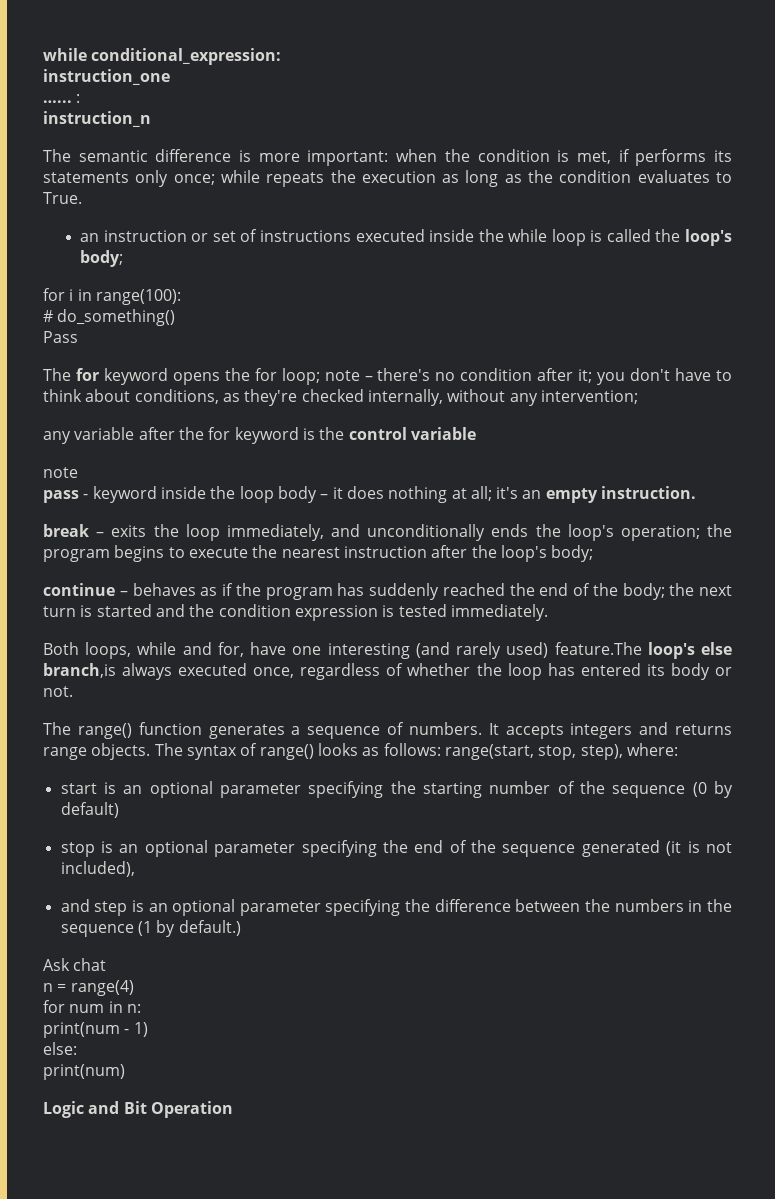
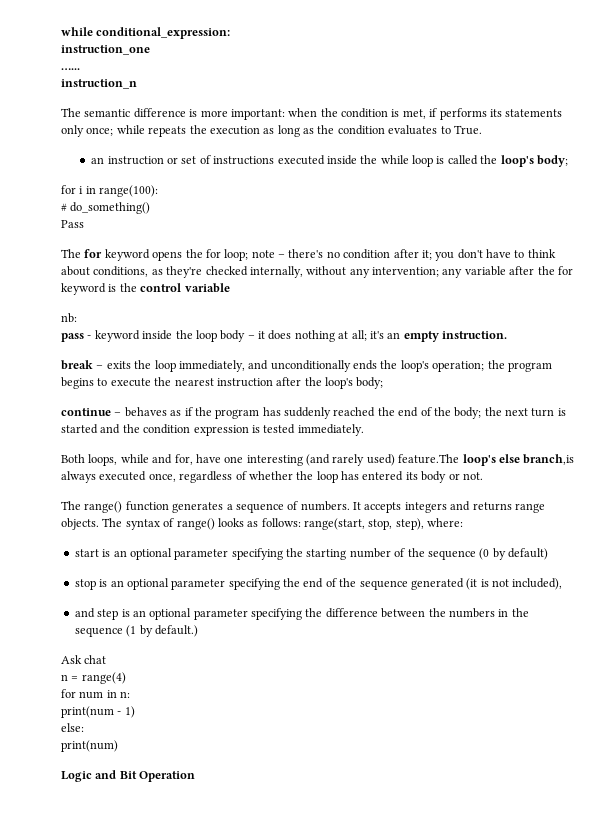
- …... :
+ …...
- The for keyword opens the for loop; note – there's no condition after it; you don't have to think about conditions, as they're checked internally, without any intervention;
- any variable after the for keyword is the control variable
- note
+ The for keyword opens the for loop; note – there's no condition after it; you don't have to think about conditions, as they're checked internally, without any intervention; any variable after the for keyword is the control variable
+ nb:

